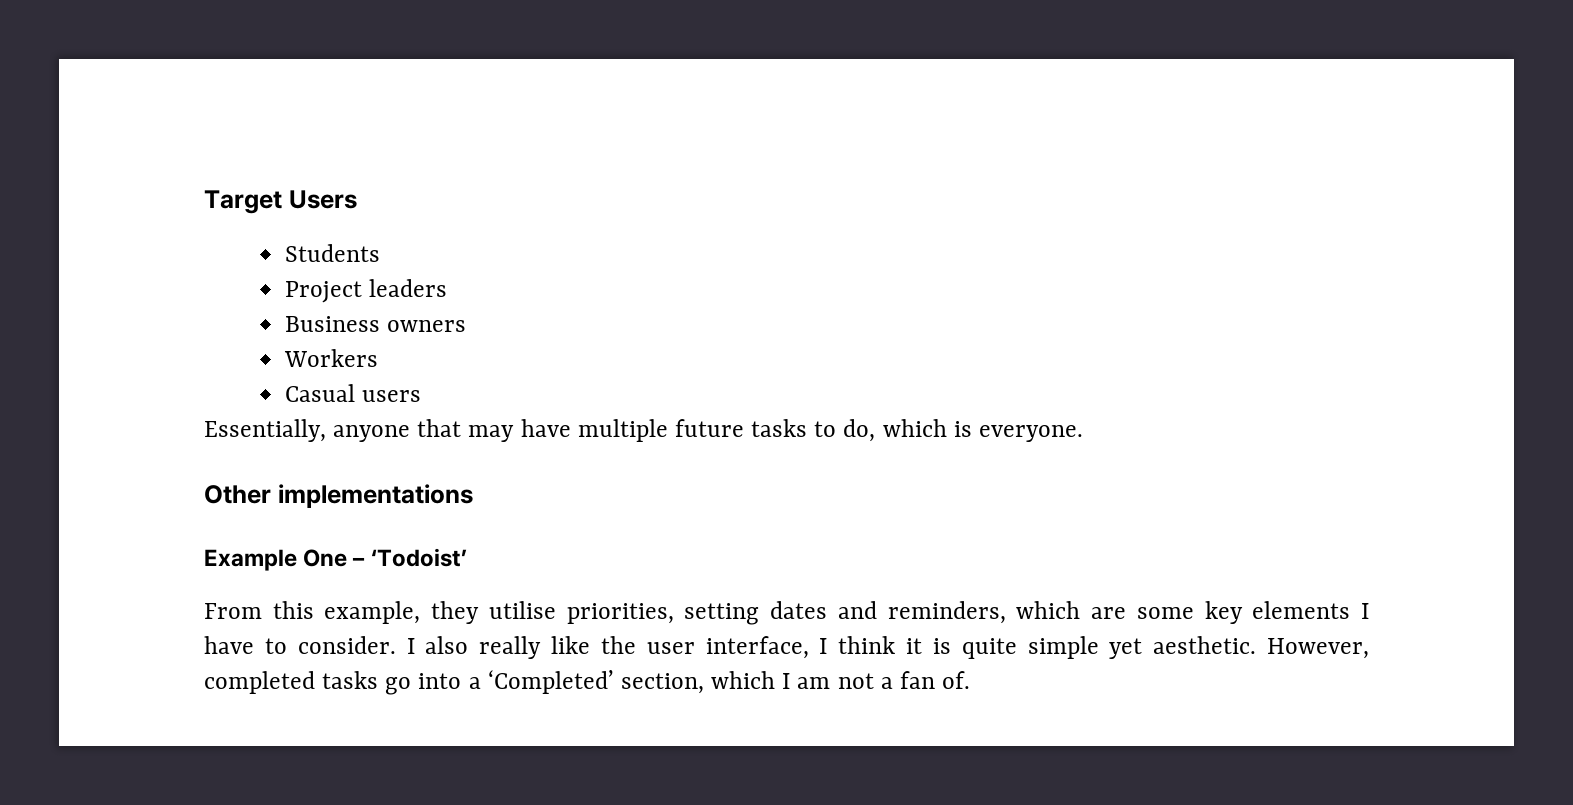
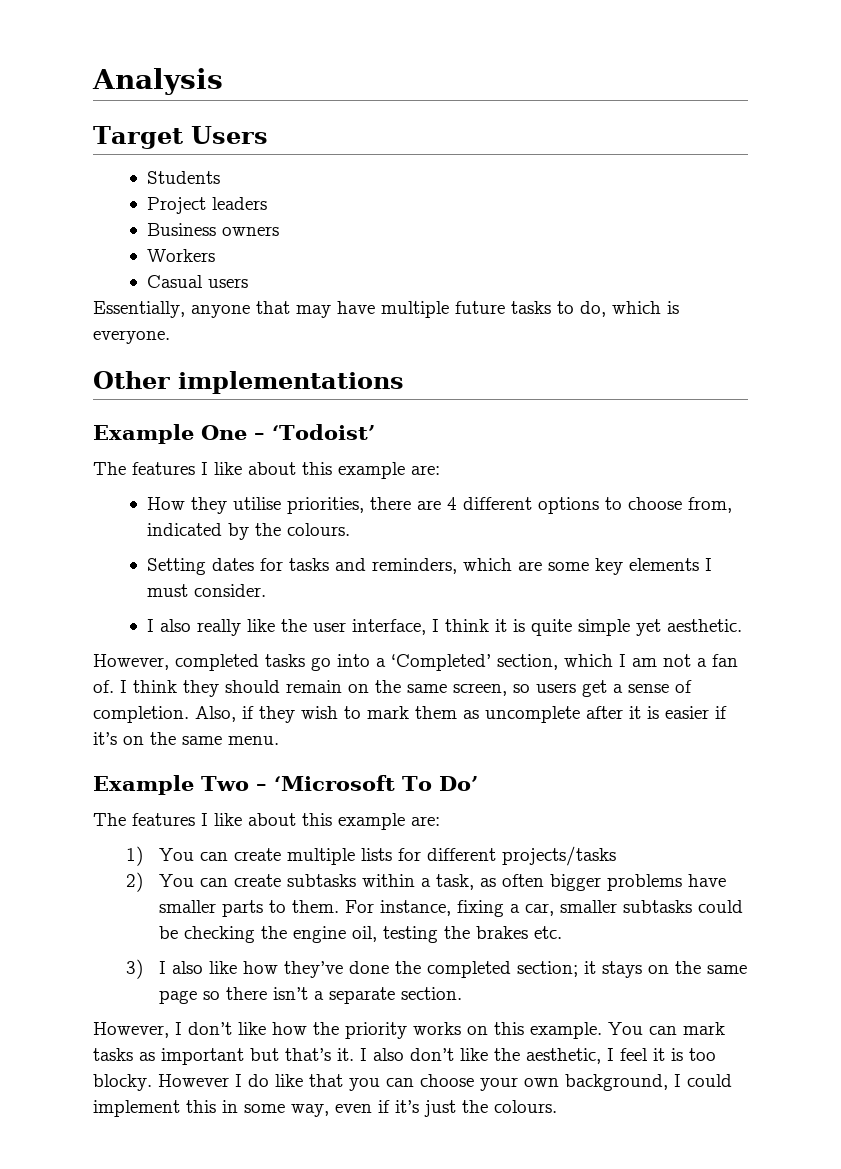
+ Analysis
  Example One – ‘Todoist’
- From this example, they utilise priorities, setting dates and reminders, which are some key elements I have to consider. I also really like the user interface, I think it is quite simple yet aesthetic. However, completed tasks go into a ‘Completed’ section, which I am not a fan of.
+ The features I like about this example are:
+ How they utilise priorities, there are 4 different options to choose from, indicated by the colours.
+ Setting dates for tasks and reminders, which are some key elements I must consider.
+ I also really like the user interface, I think it is quite simple yet aesthetic.
+ However, completed tasks go into a ‘Completed’ section, which I am not a fan of.
+ I think they should remain on the same screen, so users get a sense of completion. Also, if they wish to mark them as uncomplete after it is easier if it’s on the same menu.
+ Example Two – ‘Microsoft To Do’
+ The features I like about this example are:
+ 1) You can create multiple lists for different projects/tasks
+ 2) You can create subtasks within a task, as often bigger problems have smaller parts to them. For instance, fixing a car, smaller subtasks could be checking the engine oil, testing the brakes etc.
+ 3) I also like how they’ve done the completed section; it stays on the same page so there isn’t a separate section.
+ However, I don’t like how the priority works on this example. You can mark tasks as important but that’s it. I also don’t like the aesthetic, I feel it is too blocky. However I do like that you can choose your own background, I could implement this in some way, even if it’s just the colours.

